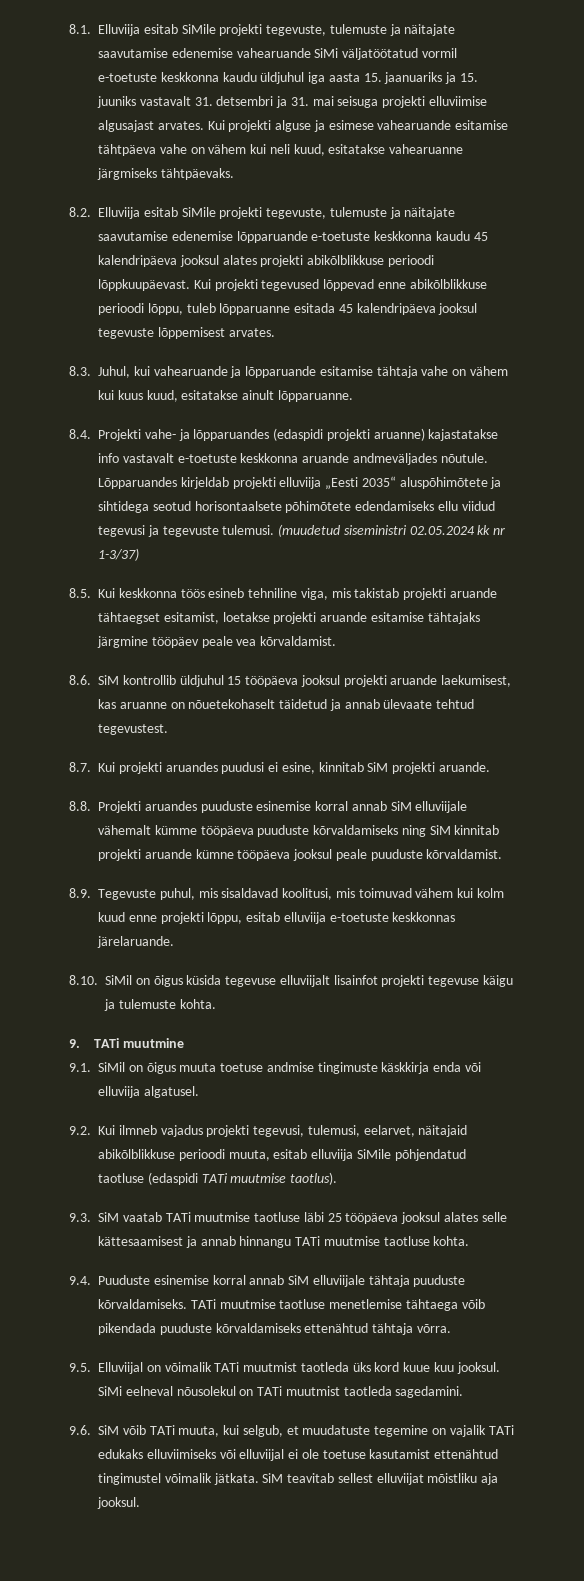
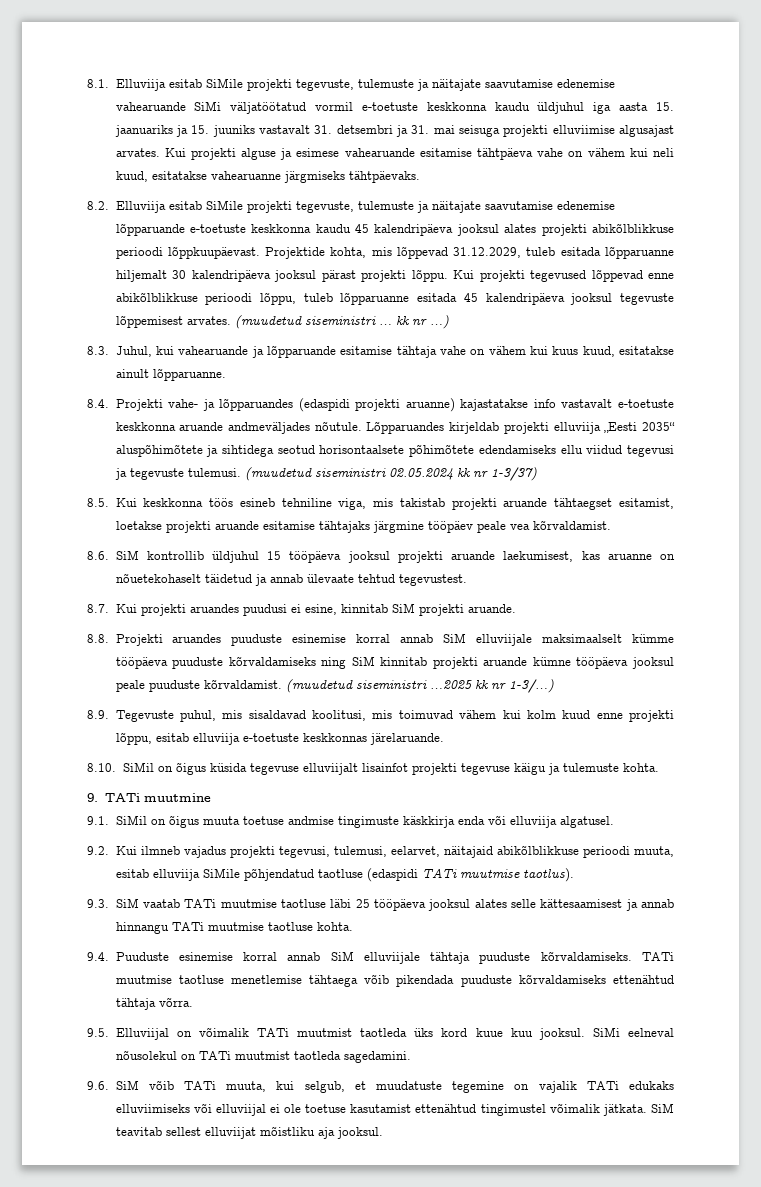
+ Projektide kohta, mis lõppevad 31.12.2029, tuleb esitada lõpparuanne hiljemalt 30 kalendripäeva jooksul pärast projekti lõppu.
+ (muudetud siseministri … kk nr …)
- 8.8. Projekti aruandes puuduste esinemise korral annab SiM elluviijale vähemalt kümme tööpäeva puuduste kõrvaldamiseks ning SiM kinnitab projekti aruande kümne tööpäeva jooksul peale puuduste kõrvaldamist.
+ 8.8. Projekti aruandes puuduste esinemise korral annab SiM elluviijale maksimaalselt kümme tööpäeva puuduste kõrvaldamiseks ning SiM kinnitab projekti aruande kümne tööpäeva jooksul peale puuduste kõrvaldamist. (muudetud siseministri …2025 kk nr 1-3/…)

